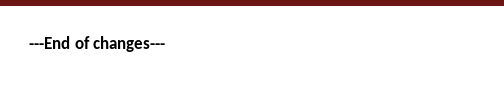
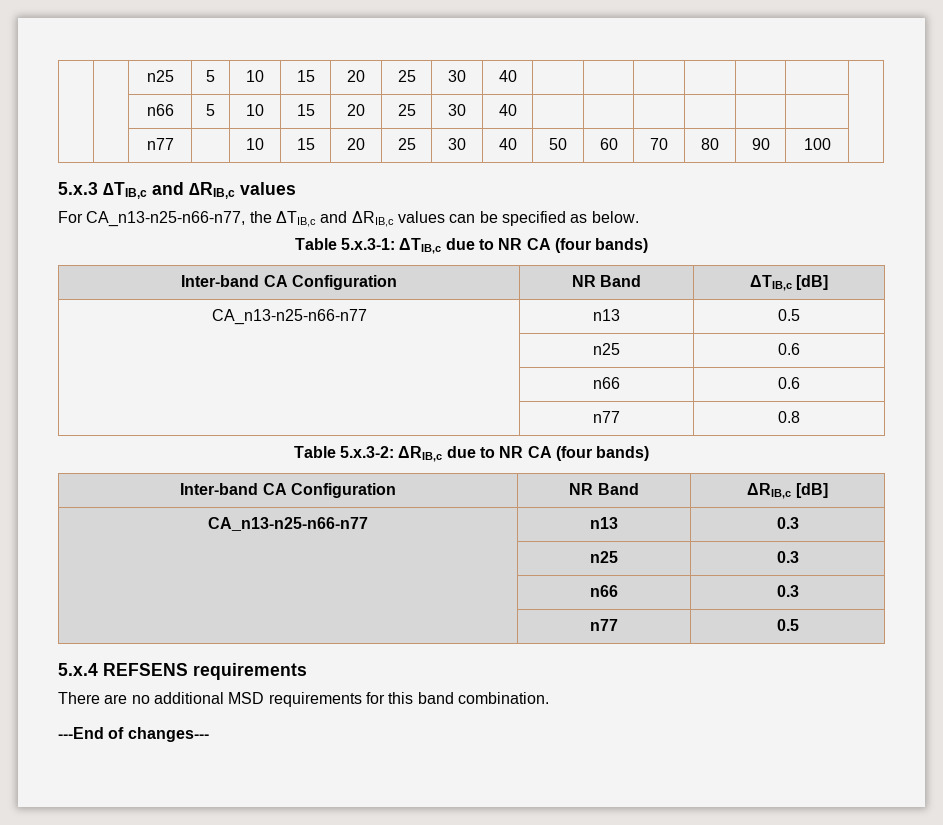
+ | | n25 | 5 | 10 | 15 | 20 | 25 | 30 | 40 | | | | | | |
+ | | n66 | 5 | 10 | 15 | 20 | 25 | 30 | 40 | | | | | | |
+ | | n77 | | 10 | 15 | 20 | 25 | 30 | 40 | 50 | 60 | 70 | 80 | 90 | 100 |
+ 5.x.3 ∆TIB,c and ∆RIB,c values
+ For CA_n13-n25-n66-n77, the ΔTIB,c and ΔRIB,c values can be specified as below.
+ Table 5.x.3-1: ΔTIB,c due to NR CA (four bands)
+ Inter-band CA Configuration | NR Band | ΔTIB,c [dB]
+ CA_n13-n25-n66-n77 | n13 | 0.5
+ | n25 | 0.6
+ | n66 | 0.6
+ | n77 | 0.8
+ Table 5.x.3-2: ΔRIB,c due to NR CA (four bands)
+ Inter-band CA Configuration | NR Band | ΔRIB,c [dB]
+ CA_n13-n25-n66-n77 | n13 | 0.3
+ | n25 | 0.3
+ | n66 | 0.3
+ | n77 | 0.5
+ 5.x.4 REFSENS requirements
+ There are no additional MSD requirements for this band combination.

